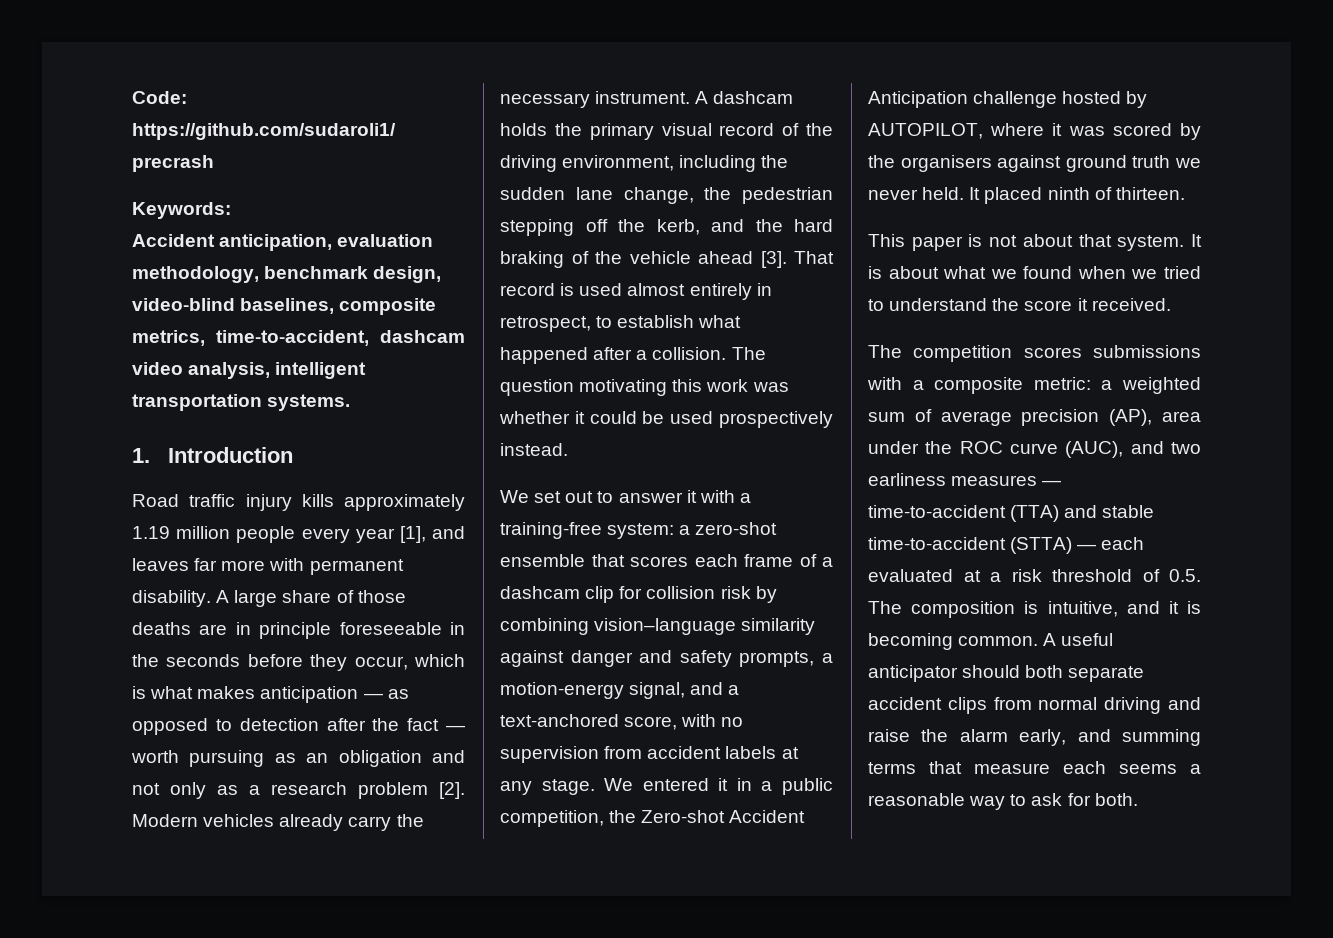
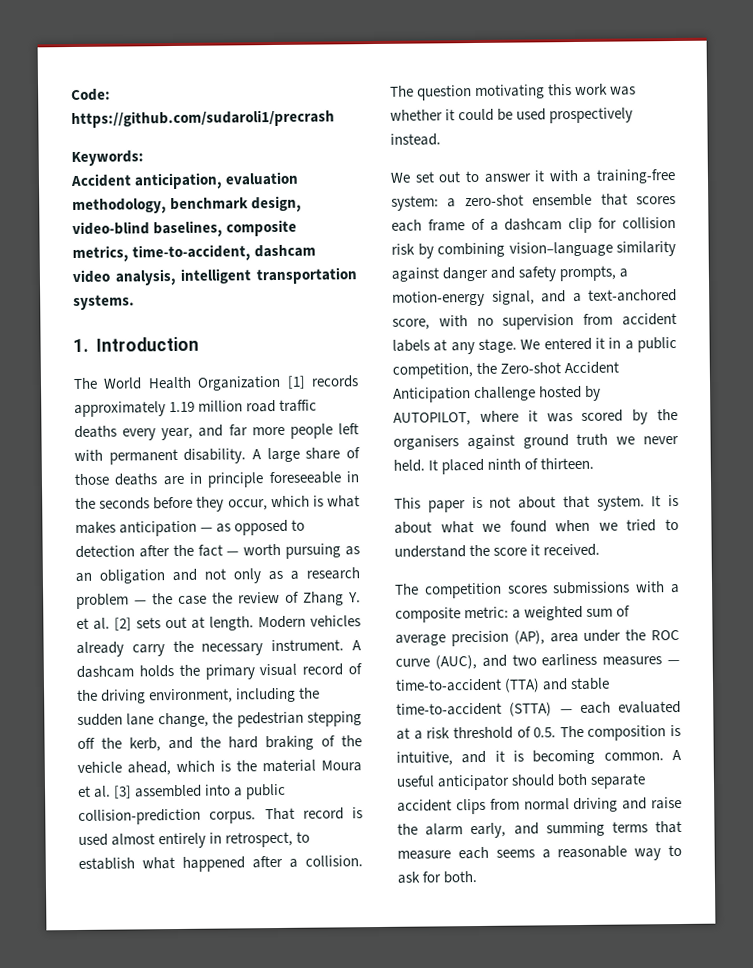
- Road traffic injury kills approximately 1.19 million people every year [1], and leaves far more with permanent disability.
+ The World Health Organization [1] records approximately 1.19 million road traffic deaths every year, and far more people left with permanent disability.
- A large share of those deaths are in principle foreseeable in the seconds before they occur, which is what makes anticipation — as opposed to detection after the fact — worth pursuing as an obligation and not only as a research problem [2].
+ A large share of those deaths are in principle foreseeable in the seconds before they occur, which is what makes anticipation — as opposed to detection after the fact — worth pursuing as an obligation and not only as a research problem — the case the review of Zhang Y. et al. [2] sets out at length.
- A dashcam holds the primary visual record of the driving environment, including the sudden lane change, the pedestrian stepping off the kerb, and the hard braking of the vehicle ahead [3].
+ A dashcam holds the primary visual record of the driving environment, including the sudden lane change, the pedestrian stepping off the kerb, and the hard braking of the vehicle ahead, which is the material Moura et al. [3] assembled into a public collision-prediction corpus.

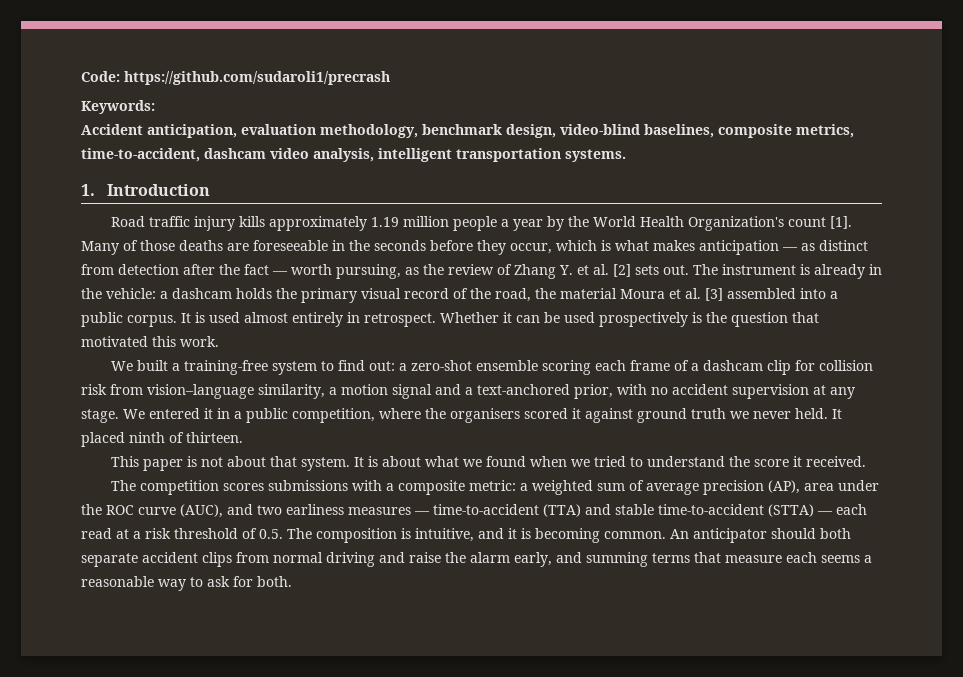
- The World Health Organization [1] records approximately 1.19 million road traffic deaths every year, and far more people left with permanent disability. A large share of those deaths are in principle foreseeable in the seconds before they occur, which is what makes anticipation — as opposed to detection after the fact — worth pursuing as an obligation and not only as a research problem — the case the review of Zhang Y. et al. [2] sets out at length. Modern vehicles already carry the necessary instrument. A dashcam holds the primary visual record of the driving environment, including the sudden lane change, the pedestrian stepping off the kerb, and the hard braking of the vehicle ahead, which is the material Moura et al. [3] assembled into a public collision-prediction corpus. That record is used almost entirely in retrospect, to establish what happened after a collision. The question motivating this work was whether it could be used prospectively instead.
- We set out to answer it with a training-free system:
+ Road traffic injury kills approximately 1.19 million people a year by the World Health Organization's count [1]. Many of those deaths are foreseeable in the seconds before they occur, which is what makes anticipation — as distinct from detection after the fact — worth pursuing, as the review of Zhang Y. et al. [2] sets out. The instrument is already in the vehicle: a dashcam holds the primary visual record of the road, the material Moura et al. [3] assembled into a public corpus. It is used almost entirely in retrospect. Whether it can be used prospectively is the question that motivated this work.
+ We built a training-free system to find out:
- a zero-shot ensemble that scores each frame of a dashcam clip for collision risk by combining vision–language similarity against danger and safety prompts, a motion-energy signal, and a text-anchored score, with no supervision from accident labels at any stage.
+ a zero-shot ensemble scoring each frame of a dashcam clip for collision risk from vision–language similarity, a motion signal and a text-anchored prior, with no accident supervision at any stage.
- We entered it in a public competition, the Zero-shot Accident Anticipation challenge hosted by AUTOPILOT, where it was scored by the organisers against ground truth we never held.
+ We entered it in a public competition, where the organisers scored it against ground truth we never held.
- The competition scores submissions with a composite metric: a weighted sum of average precision (AP), area under the ROC curve (AUC), and two earliness measures — time-to-accident (TTA) and stable time-to-accident (STTA) — each evaluated at a risk threshold of 0.5. The composition is intuitive, and it is becoming common.
+ The competition scores submissions with a composite metric: a weighted sum of average precision (AP), area under the ROC curve (AUC), and two earliness measures — time-to-accident (TTA) and stable time-to-accident (STTA) — each read at a risk threshold of 0.5. The composition is intuitive, and it is becoming common.
- A useful anticipator should both separate accident clips from normal driving and raise the alarm early, and summing terms that measure each seems a reasonable way to ask for both.
+ An anticipator should both separate accident clips from normal driving and raise the alarm early, and summing terms that measure each seems a reasonable way to ask for both.

